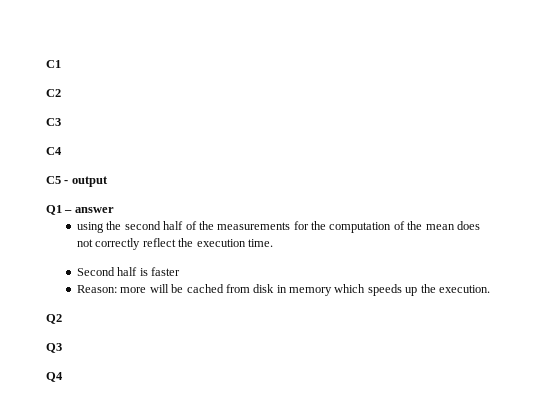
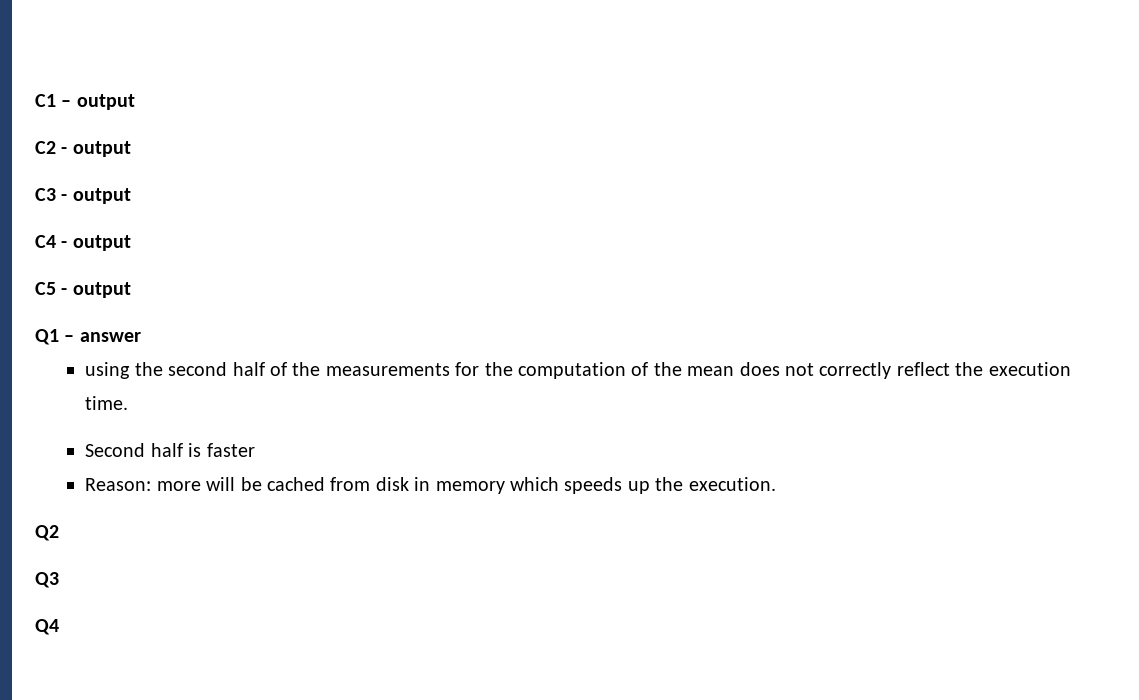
- C1
+ C1 – output
- C2
+ C2 - output
- C3
+ C3 - output
- C4
+ C4 - output

